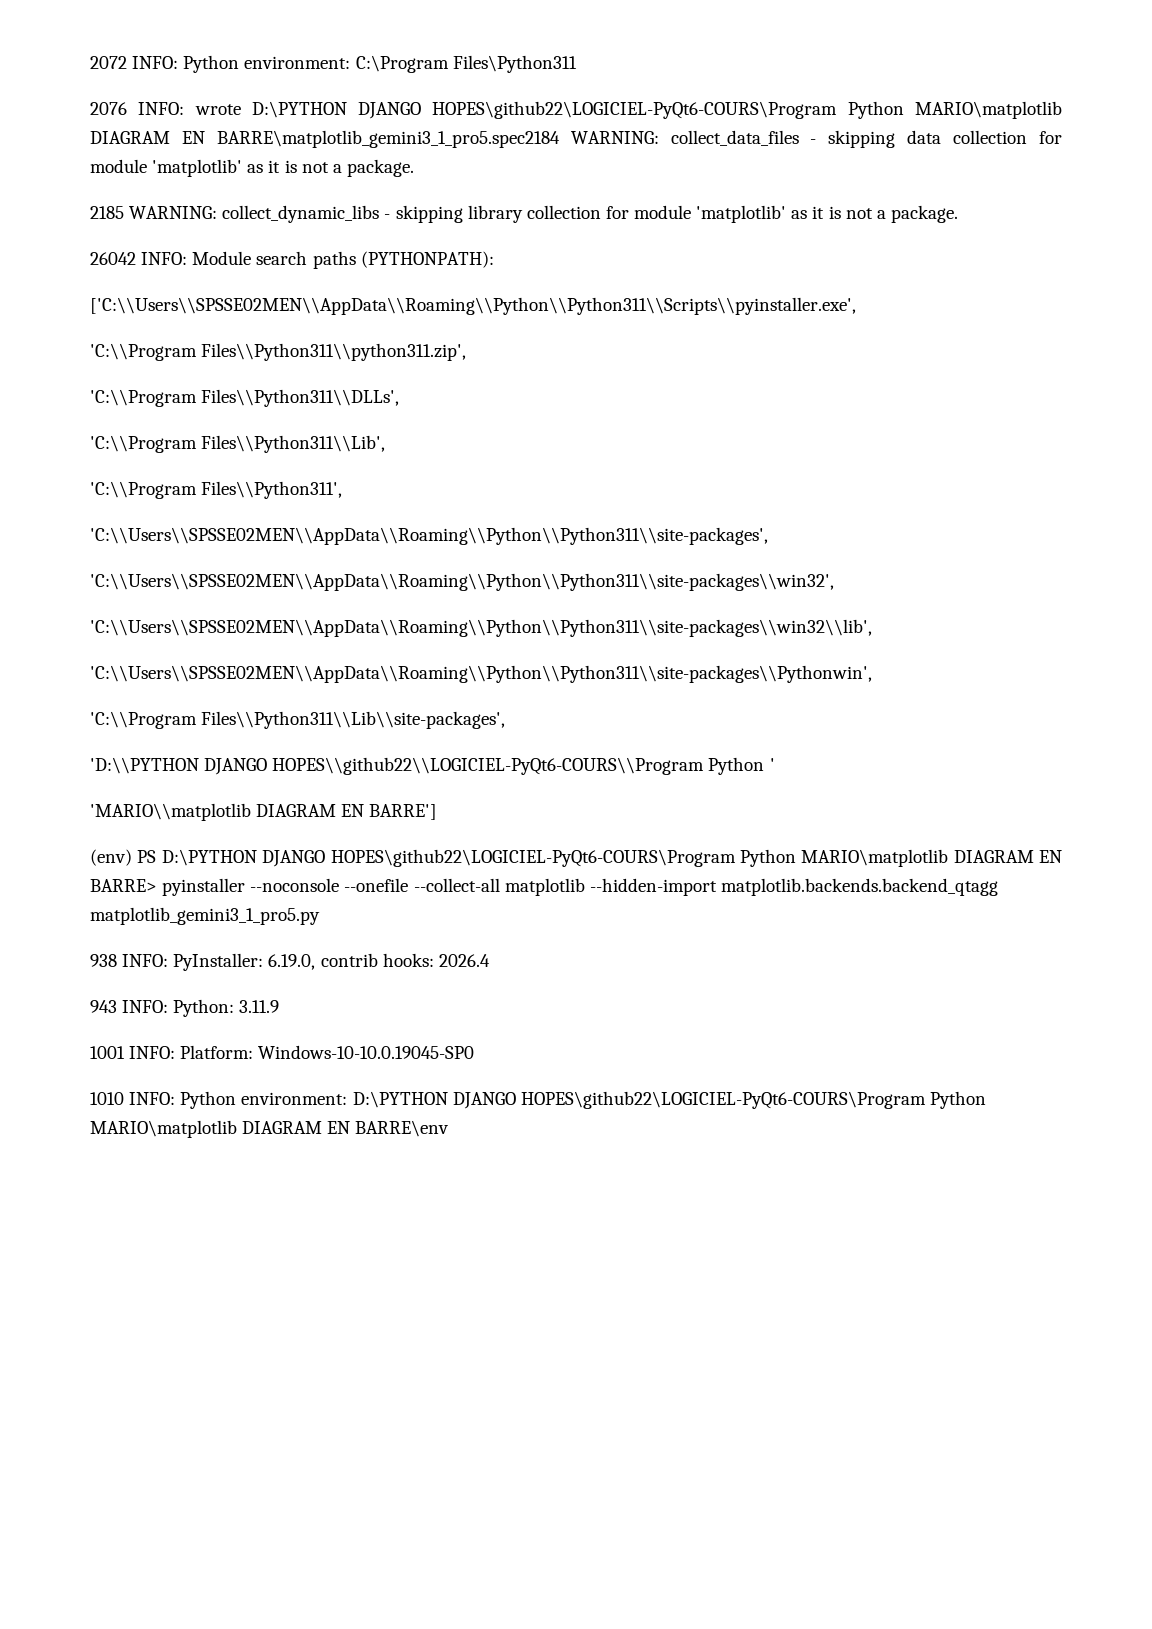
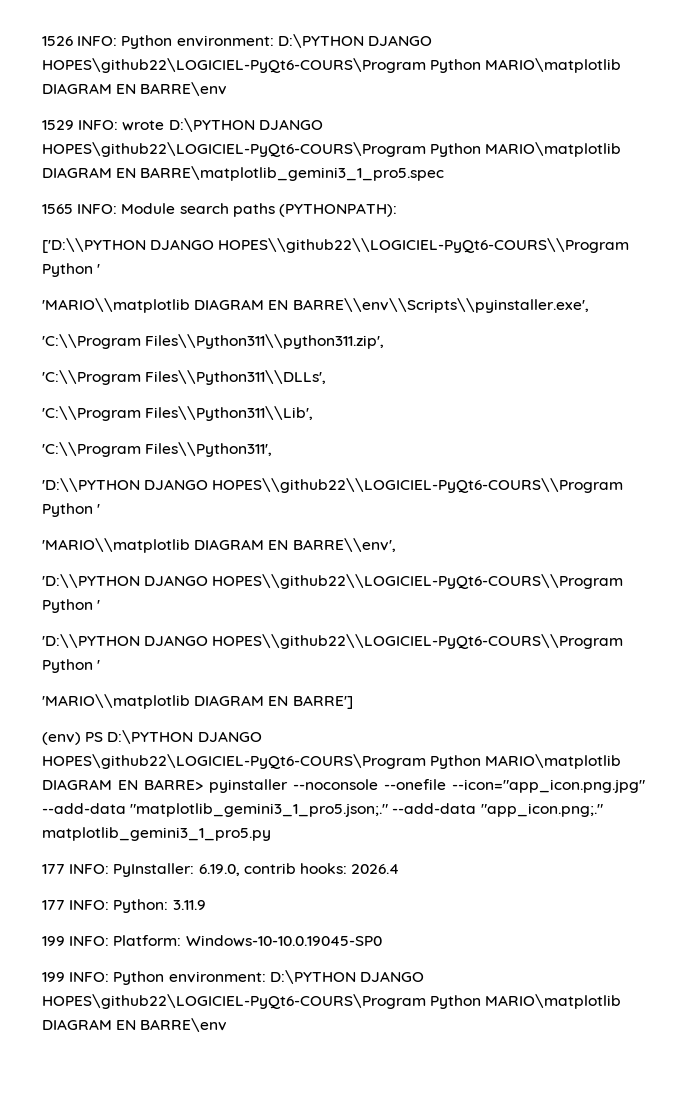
- 2072 INFO: Python environment: C:\Program Files\Python311
- 2076 INFO: wrote D:\PYTHON DJANGO HOPES\github22\LOGICIEL-PyQt6-COURS\Program Python MARIO\matplotlib DIAGRAM EN BARRE\matplotlib_gemini3_1_pro5.spec2184 WARNING: collect_data_files - skipping data collection for module 'matplotlib' as it is not a package.
- 2185 WARNING: collect_dynamic_libs - skipping library collection for module 'matplotlib' as it is not a package.
- 26042 INFO: Module search paths (PYTHONPATH):
+ 1526 INFO: Python environment: D:\PYTHON DJANGO HOPES\github22\LOGICIEL-PyQt6-COURS\Program Python MARIO\matplotlib DIAGRAM EN BARRE\env
+ 1529 INFO: wrote D:\PYTHON DJANGO HOPES\github22\LOGICIEL-PyQt6-COURS\Program Python MARIO\matplotlib DIAGRAM EN BARRE\matplotlib_gemini3_1_pro5.spec
+ 1565 INFO: Module search paths (PYTHONPATH):
- ['C:\\Users\\SPSSE02MEN\\AppData\\Roaming\\Python\\Python311\\Scripts\\pyinstaller.exe',
+ ['D:\\PYTHON DJANGO HOPES\\github22\\LOGICIEL-PyQt6-COURS\\Program Python '
+ 'MARIO\\matplotlib DIAGRAM EN BARRE\\env\\Scripts\\pyinstaller.exe',
  'C:\\Program Files\\Python311',
- 'C:\\Users\\SPSSE02MEN\\AppData\\Roaming\\Python\\Python311\\site-packages',
- 'C:\\Users\\SPSSE02MEN\\AppData\\Roaming\\Python\\Python311\\site-packages\\win32',
- 'C:\\Users\\SPSSE02MEN\\AppData\\Roaming\\Python\\Python311\\site-packages\\win32\\lib',
- 'C:\\Users\\SPSSE02MEN\\AppData\\Roaming\\Python\\Python311\\site-packages\\Pythonwin',
- 'C:\\Program Files\\Python311\\Lib\\site-packages',
+ 'D:\\PYTHON DJANGO HOPES\\github22\\LOGICIEL-PyQt6-COURS\\Program Python '
+ 'MARIO\\matplotlib DIAGRAM EN BARRE\\env',
+ 'D:\\PYTHON DJANGO HOPES\\github22\\LOGICIEL-PyQt6-COURS\\Program Python '
- (env) PS D:\PYTHON DJANGO HOPES\github22\LOGICIEL-PyQt6-COURS\Program Python MARIO\matplotlib DIAGRAM EN BARRE> pyinstaller --noconsole --onefile --collect-all matplotlib --hidden-import matplotlib.backends.backend_qtagg matplotlib_gemini3_1_pro5.py
+ (env) PS D:\PYTHON DJANGO HOPES\github22\LOGICIEL-PyQt6-COURS\Program Python MARIO\matplotlib DIAGRAM EN BARRE> pyinstaller --noconsole --onefile --icon="app_icon.png.jpg" --add-data "matplotlib_gemini3_1_pro5.json;." --add-data "app_icon.png;." matplotlib_gemini3_1_pro5.py
- 938 INFO: PyInstaller: 6.19.0, contrib hooks: 2026.4
+ 177 INFO: PyInstaller: 6.19.0, contrib hooks: 2026.4
- 943 INFO: Python: 3.11.9
+ 177 INFO: Python: 3.11.9
- 1001 INFO: Platform: Windows-10-10.0.19045-SP0
+ 199 INFO: Platform: Windows-10-10.0.19045-SP0
- 1010 INFO: Python environment: D:\PYTHON DJANGO HOPES\github22\LOGICIEL-PyQt6-COURS\Program Python MARIO\matplotlib DIAGRAM EN BARRE\env
+ 199 INFO: Python environment: D:\PYTHON DJANGO HOPES\github22\LOGICIEL-PyQt6-COURS\Program Python MARIO\matplotlib DIAGRAM EN BARRE\env

